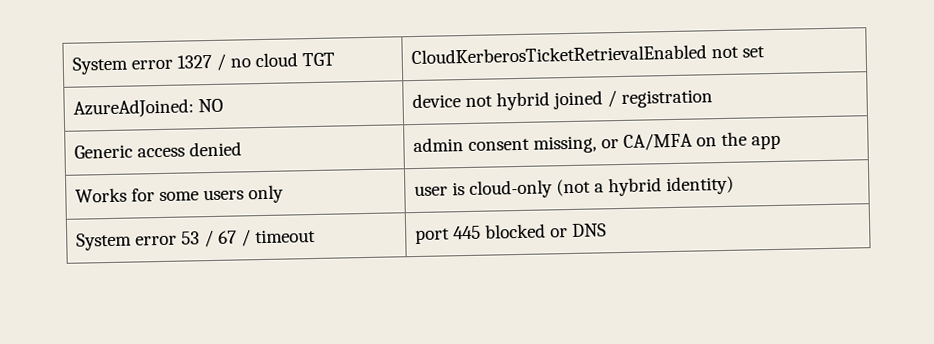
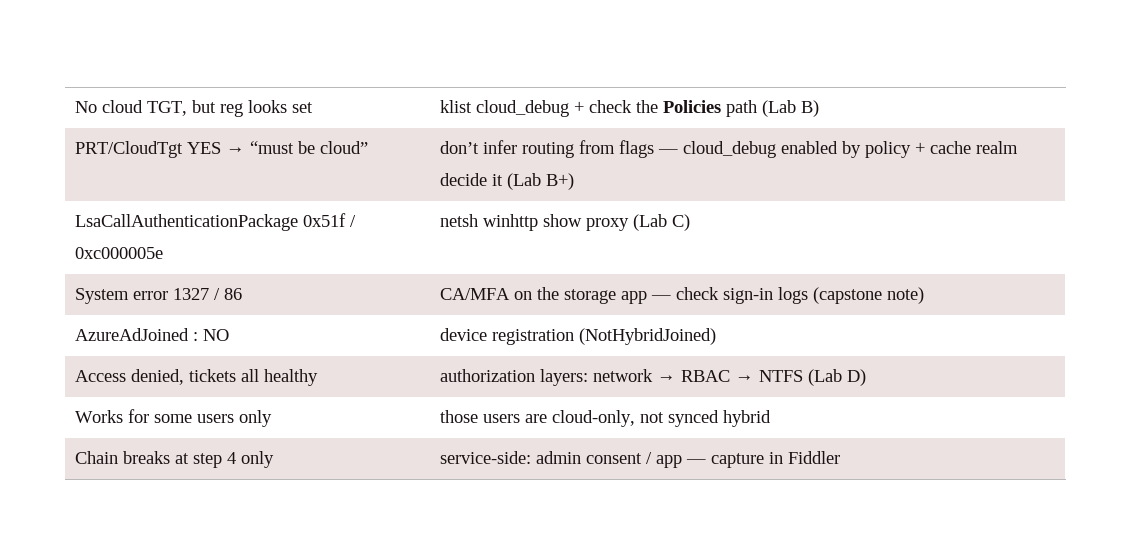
- System error 1327 / no cloud TGT | CloudKerberosTicketRetrievalEnabled not set
- AzureAdJoined: NO | device not hybrid joined / registration
- Generic access denied | admin consent missing, or CA/MFA on the app
+ No cloud TGT, but reg looks set | klist cloud_debug + check the Policies path (Lab B)
+ PRT/CloudTgt YES → “must be cloud” | don’t infer routing from flags — cloud_debug enabled by policy + cache realm decide it (Lab B+)
+ LsaCallAuthenticationPackage 0x51f / 0xc000005e | netsh winhttp show proxy (Lab C)
+ System error 1327 / 86 | CA/MFA on the storage app — check sign-in logs (capstone note)
+ AzureAdJoined : NO | device registration (NotHybridJoined)
+ Access denied, tickets all healthy | authorization layers: network → RBAC → NTFS (Lab D)
- Works for some users only | user is cloud-only (not a hybrid identity)
- System error 53 / 67 / timeout | port 445 blocked or DNS
+ Works for some users only | those users are cloud-only, not synced hybrid
+ Chain breaks at step 4 only | service-side: admin consent / app — capture in Fiddler

